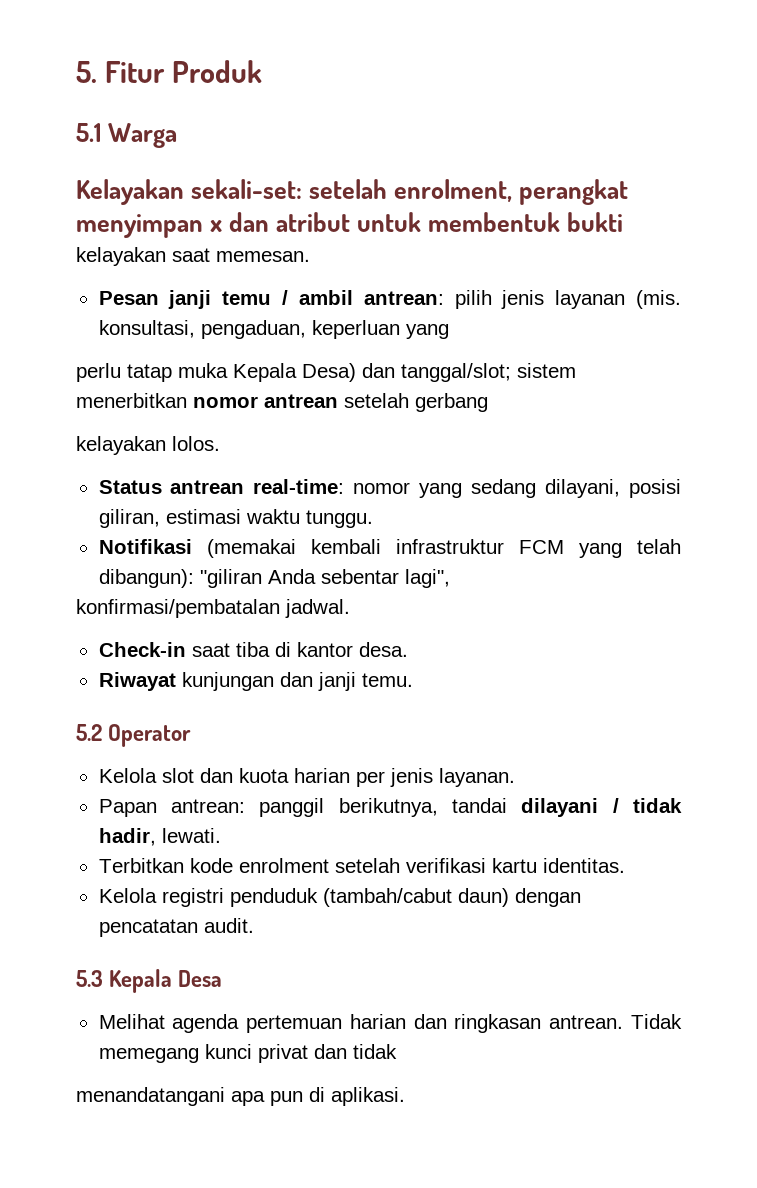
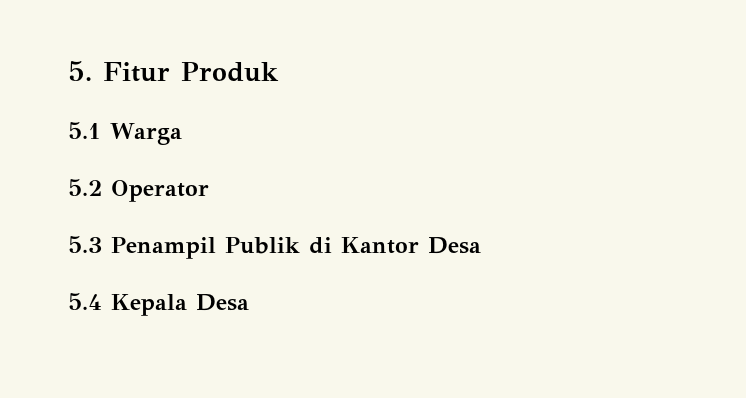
- Kelayakan sekali-set: setelah enrolment, perangkat menyimpan x dan atribut untuk membentuk bukti
- kelayakan saat memesan.
- Pesan janji temu / ambil antrean: pilih jenis layanan (mis. konsultasi, pengaduan, keperluan yang
- perlu tatap muka Kepala Desa) dan tanggal/slot; sistem menerbitkan nomor antrean setelah gerbang
- kelayakan lolos.
- Status antrean real-time: nomor yang sedang dilayani, posisi giliran, estimasi waktu tunggu.
- Notifikasi (memakai kembali infrastruktur FCM yang telah dibangun): "giliran Anda sebentar lagi",
- konfirmasi/pembatalan jadwal.
- Check-in saat tiba di kantor desa.
- Riwayat kunjungan dan janji temu.
  5.2 Operator
- Kelola slot dan kuota harian per jenis layanan.
- Papan antrean: panggil berikutnya, tandai dilayani / tidak hadir, lewati.
- Terbitkan kode enrolment setelah verifikasi kartu identitas.
- Kelola registri penduduk (tambah/cabut daun) dengan pencatatan audit.
- 5.3 Kepala Desa
- Melihat agenda pertemuan harian dan ringkasan antrean. Tidak memegang kunci privat dan tidak
- menandatangani apa pun di aplikasi.
+ 5.3 Penampil Publik di Kantor Desa
+ 5.4 Kepala Desa

